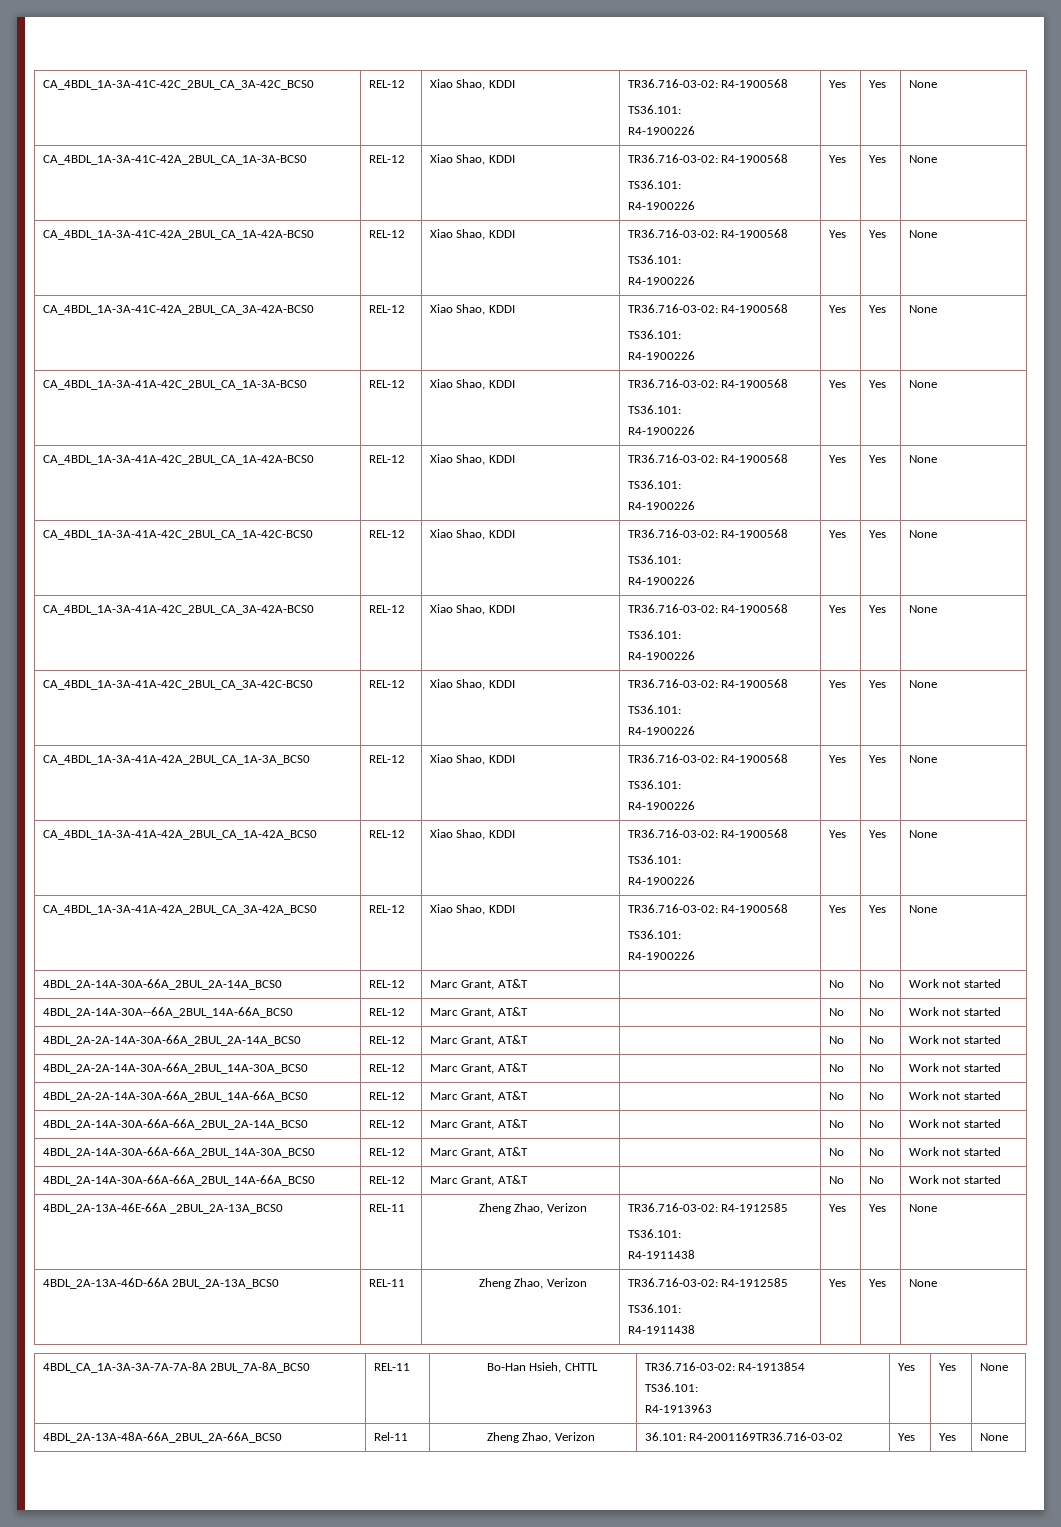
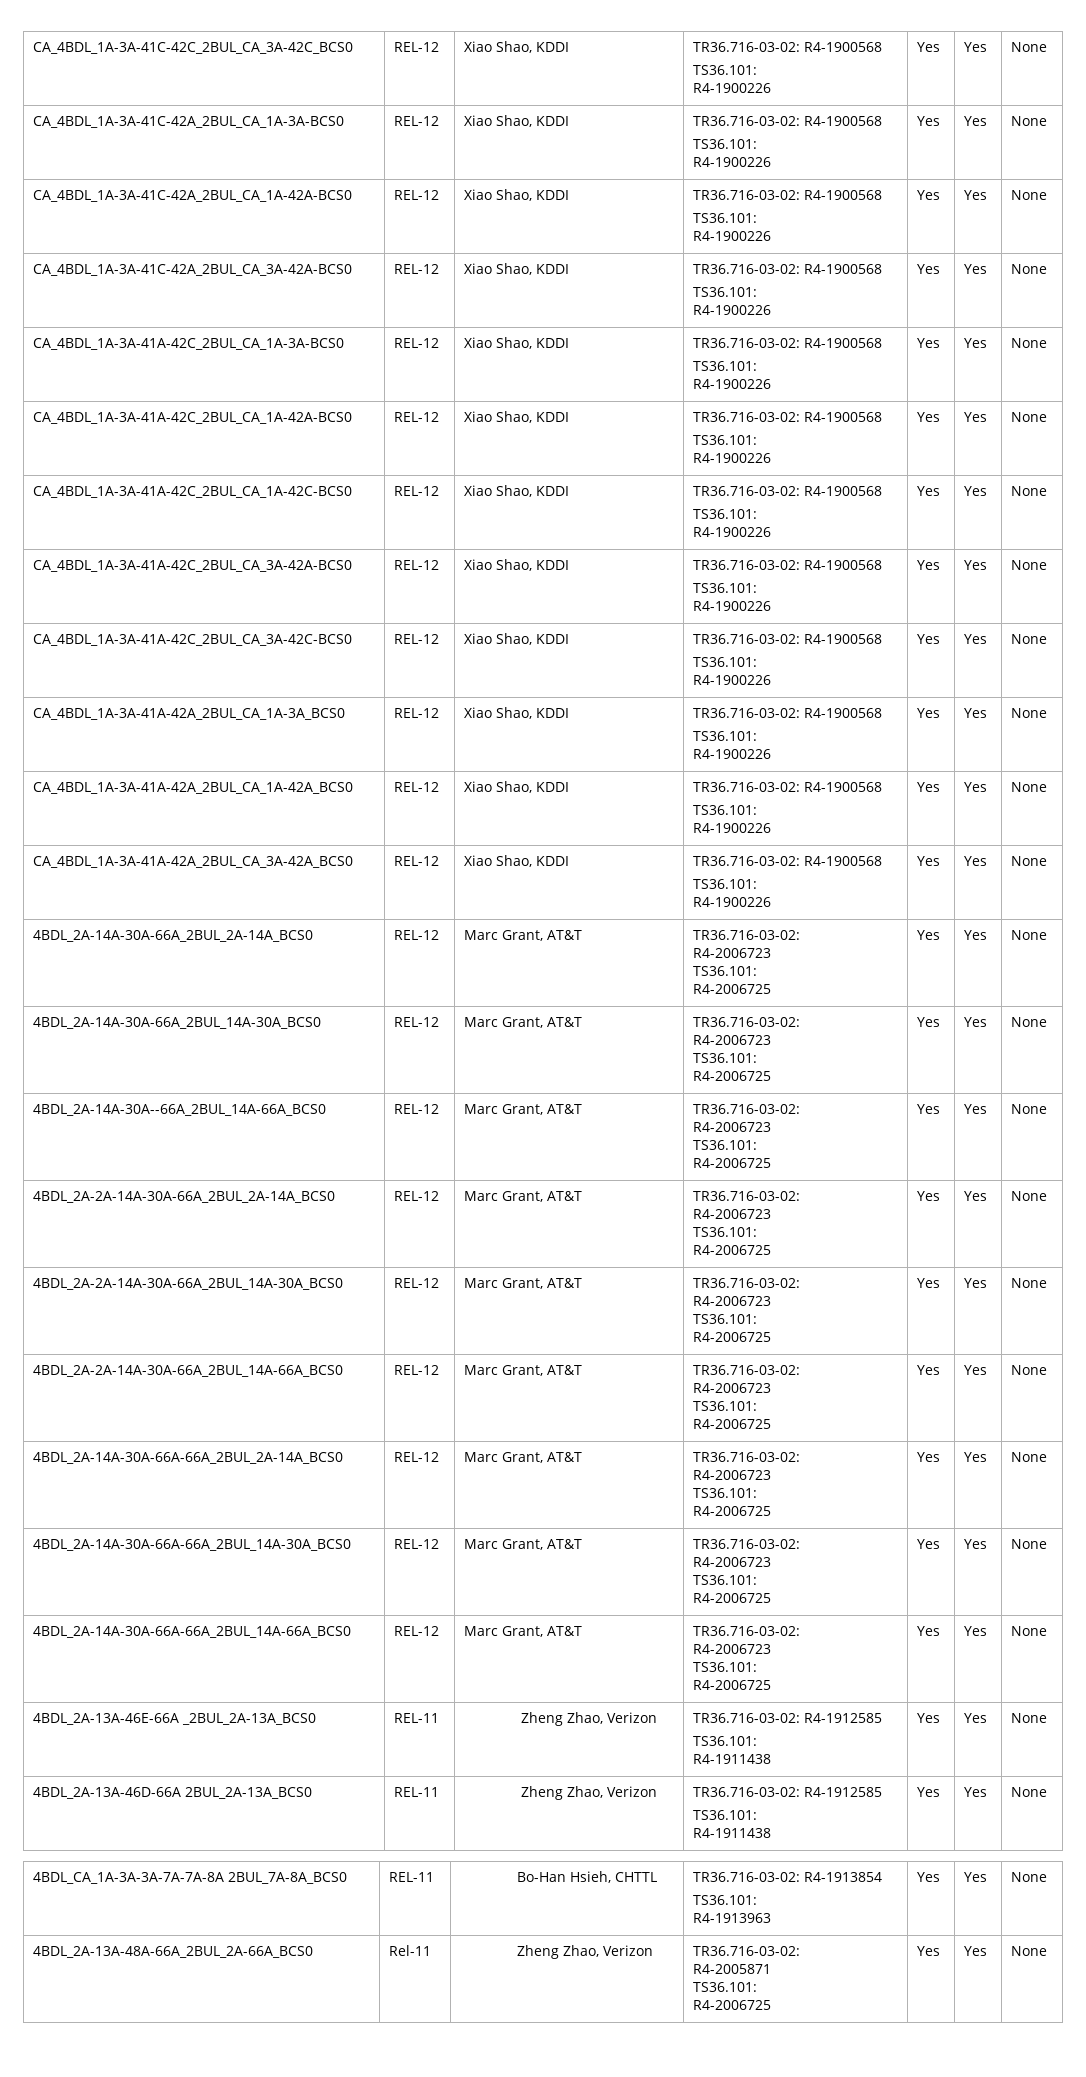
- 4BDL_2A-14A-30A-66A_2BUL_2A-14A_BCS0 | REL-12 | Marc Grant, AT&T | | No | No | Work not started
+ 4BDL_2A-14A-30A-66A_2BUL_2A-14A_BCS0 | REL-12 | Marc Grant, AT&T | TR36.716-03-02:
+ R4-2006723
+ TS36.101:
+ R4-2006725 | Yes | Yes | None
+ 4BDL_2A-14A-30A-66A_2BUL_14A-30A_BCS0 | REL-12 | Marc Grant, AT&T | TR36.716-03-02:
+ R4-2006723
+ TS36.101:
+ R4-2006725 | Yes | Yes | None
- 4BDL_2A-14A-30A--66A_2BUL_14A-66A_BCS0 | REL-12 | Marc Grant, AT&T | | No | No | Work not started
+ 4BDL_2A-14A-30A--66A_2BUL_14A-66A_BCS0 | REL-12 | Marc Grant, AT&T | TR36.716-03-02:
+ R4-2006723
+ TS36.101:
+ R4-2006725 | Yes | Yes | None
- 4BDL_2A-2A-14A-30A-66A_2BUL_2A-14A_BCS0 | REL-12 | Marc Grant, AT&T | | No | No | Work not started
+ 4BDL_2A-2A-14A-30A-66A_2BUL_2A-14A_BCS0 | REL-12 | Marc Grant, AT&T | TR36.716-03-02:
+ R4-2006723
+ TS36.101:
+ R4-2006725 | Yes | Yes | None
- 4BDL_2A-2A-14A-30A-66A_2BUL_14A-30A_BCS0 | REL-12 | Marc Grant, AT&T | | No | No | Work not started
+ 4BDL_2A-2A-14A-30A-66A_2BUL_14A-30A_BCS0 | REL-12 | Marc Grant, AT&T | TR36.716-03-02:
+ R4-2006723
+ TS36.101:
+ R4-2006725 | Yes | Yes | None
- 4BDL_2A-2A-14A-30A-66A_2BUL_14A-66A_BCS0 | REL-12 | Marc Grant, AT&T | | No | No | Work not started
+ 4BDL_2A-2A-14A-30A-66A_2BUL_14A-66A_BCS0 | REL-12 | Marc Grant, AT&T | TR36.716-03-02:
+ R4-2006723
+ TS36.101:
+ R4-2006725 | Yes | Yes | None
- 4BDL_2A-14A-30A-66A-66A_2BUL_2A-14A_BCS0 | REL-12 | Marc Grant, AT&T | | No | No | Work not started
+ 4BDL_2A-14A-30A-66A-66A_2BUL_2A-14A_BCS0 | REL-12 | Marc Grant, AT&T | TR36.716-03-02:
+ R4-2006723
+ TS36.101:
+ R4-2006725 | Yes | Yes | None
- 4BDL_2A-14A-30A-66A-66A_2BUL_14A-30A_BCS0 | REL-12 | Marc Grant, AT&T | | No | No | Work not started
+ 4BDL_2A-14A-30A-66A-66A_2BUL_14A-30A_BCS0 | REL-12 | Marc Grant, AT&T | TR36.716-03-02:
+ R4-2006723
+ TS36.101:
+ R4-2006725 | Yes | Yes | None
- 4BDL_2A-14A-30A-66A-66A_2BUL_14A-66A_BCS0 | REL-12 | Marc Grant, AT&T | | No | No | Work not started
+ 4BDL_2A-14A-30A-66A-66A_2BUL_14A-66A_BCS0 | REL-12 | Marc Grant, AT&T | TR36.716-03-02:
+ R4-2006723
+ TS36.101:
+ R4-2006725 | Yes | Yes | None
- 4BDL_2A-13A-48A-66A_2BUL_2A-66A_BCS0 | Rel-11 | Zheng Zhao, Verizon | 36.101: R4-2001169TR36.716-03-02 | Yes | Yes | None
+ 4BDL_2A-13A-48A-66A_2BUL_2A-66A_BCS0 | Rel-11 | Zheng Zhao, Verizon | TR36.716-03-02:
+ R4-2005871
+ TS36.101:
+ R4-2006725 | Yes | Yes | None

